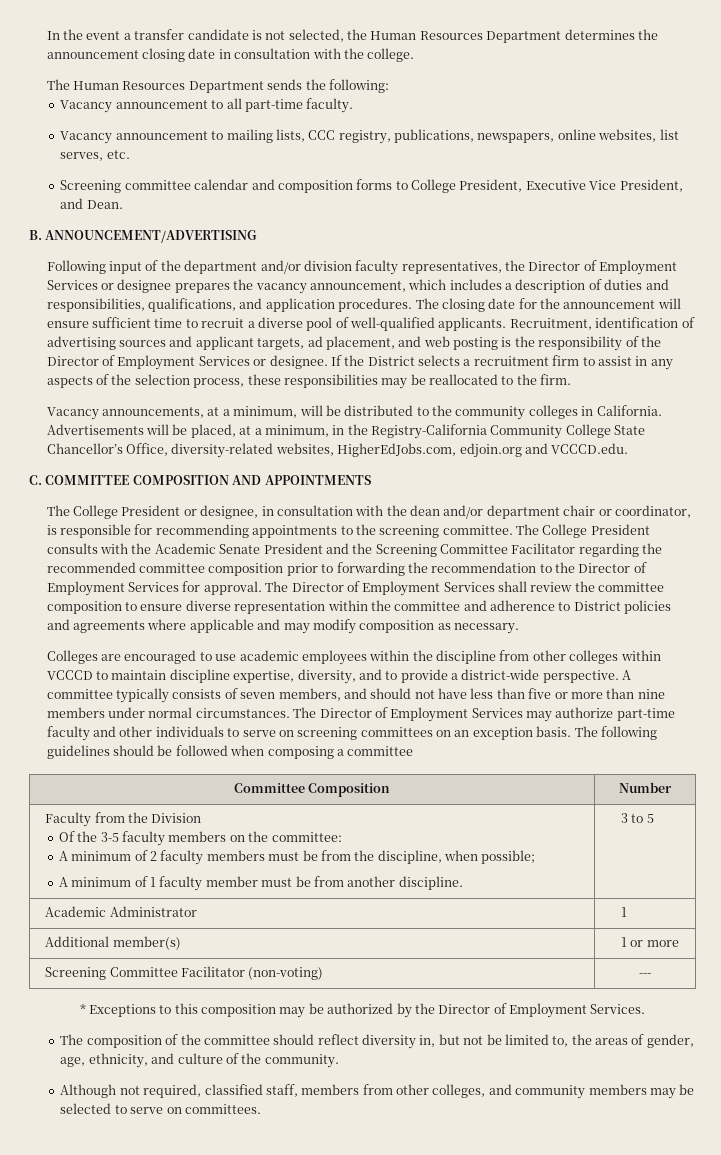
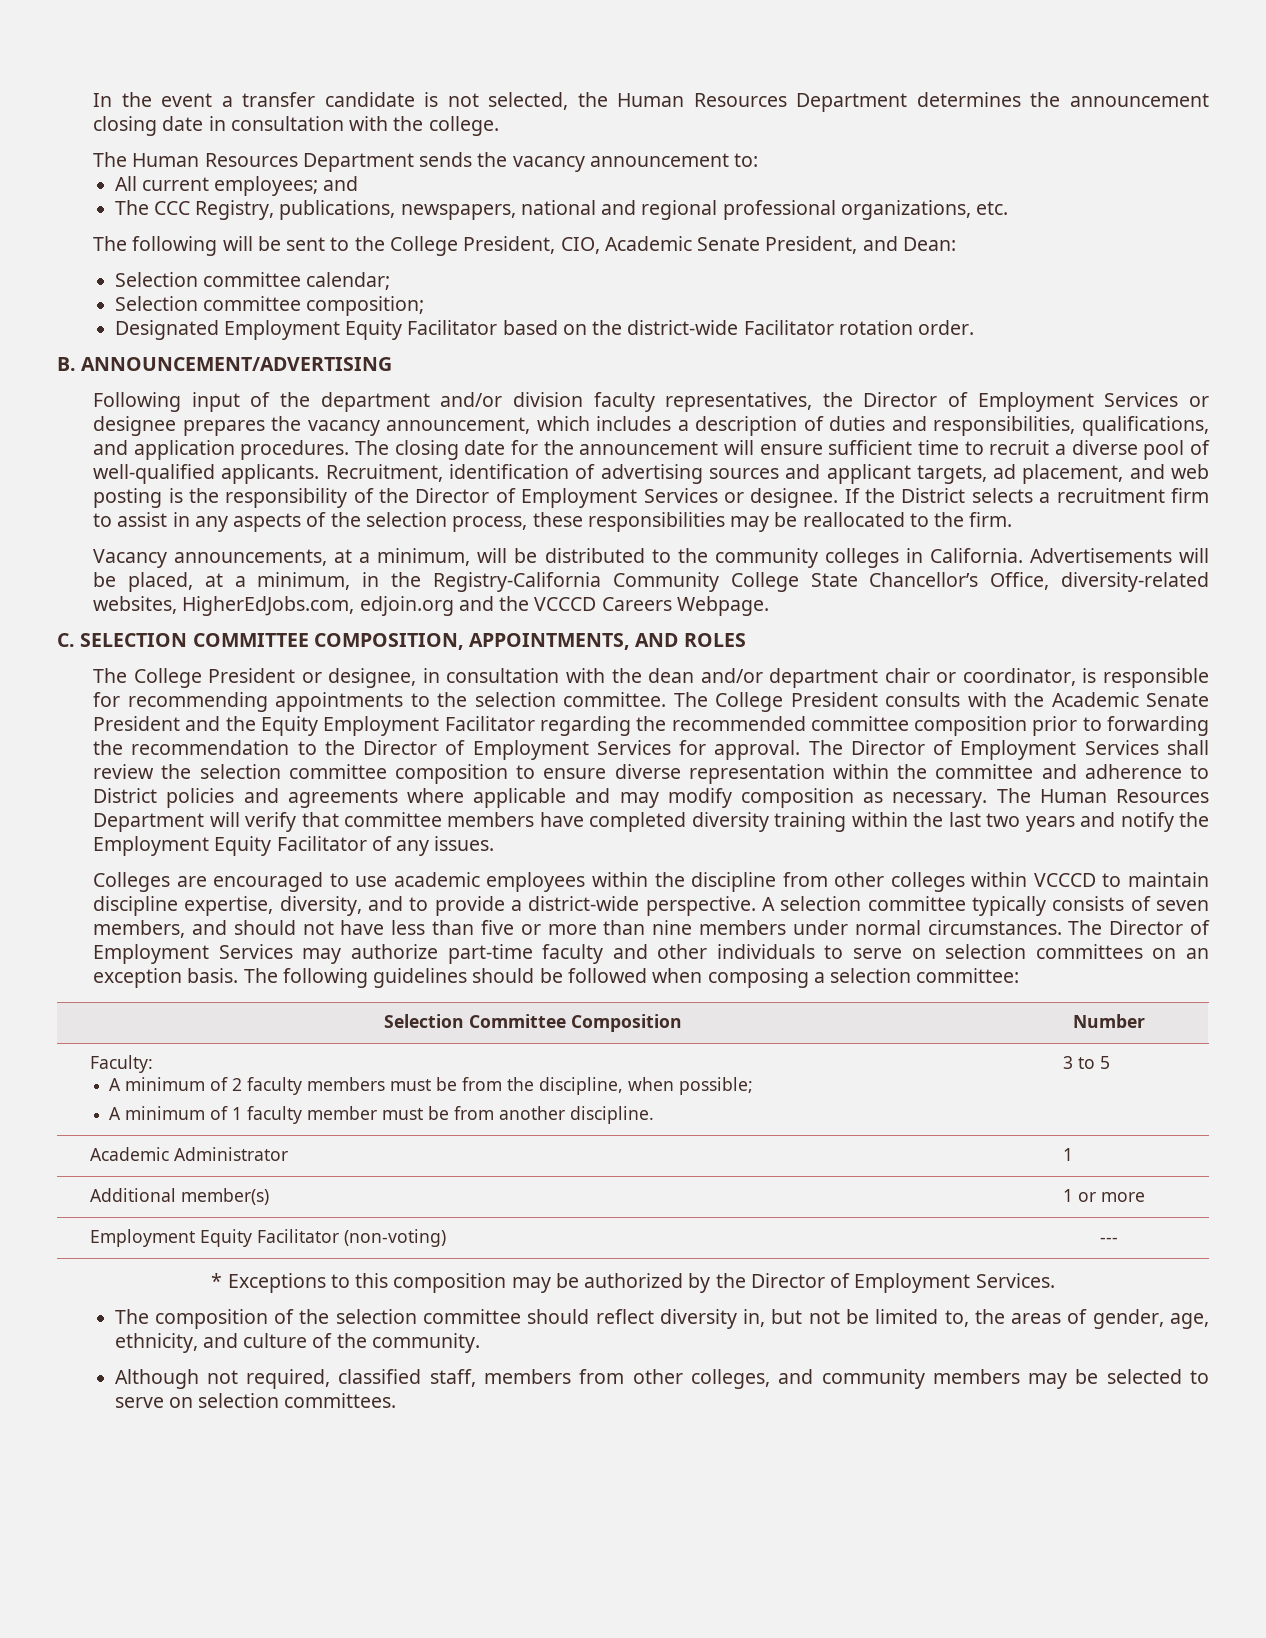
- The Human Resources Department sends the following:
- Vacancy announcement to all part-time faculty.
- Vacancy announcement to mailing lists, CCC registry, publications, newspapers, online websites, list serves, etc.
- Screening committee calendar and composition forms to College President, Executive Vice President, and Dean.
+ The Human Resources Department sends the vacancy announcement to:
+ All current employees; and
+ The CCC Registry, publications, newspapers, national and regional professional organizations, etc.
+ The following will be sent to the College President, CIO, Academic Senate President, and Dean:
+ Selection committee calendar;
+ Selection committee composition;
+ Designated Employment Equity Facilitator based on the district-wide Facilitator rotation order.
- Advertisements will be placed, at a minimum, in the Registry-California Community College State Chancellor’s Office, diversity-related websites, HigherEdJobs.com, edjoin.org and VCCCD.edu.
- C. COMMITTEE COMPOSITION AND APPOINTMENTS
+ Advertisements will be placed, at a minimum, in the Registry-California Community College State Chancellor’s Office, diversity-related websites, HigherEdJobs.com, edjoin.org and the VCCCD Careers Webpage.
+ C. SELECTION COMMITTEE COMPOSITION, APPOINTMENTS, AND ROLES
- The College President or designee, in consultation with the dean and/or department chair or coordinator, is responsible for recommending appointments to the screening committee.
+ The College President or designee, in consultation with the dean and/or department chair or coordinator, is responsible for recommending appointments to the selection committee.
- The College President consults with the Academic Senate President and the Screening Committee Facilitator regarding the recommended committee composition prior to forwarding the recommendation to the Director of Employment Services for approval.
+ The College President consults with the Academic Senate President and the Equity Employment Facilitator regarding the recommended committee composition prior to forwarding the recommendation to the Director of Employment Services for approval.
- The Director of Employment Services shall review the committee composition to ensure diverse representation within the committee and adherence to District policies and agreements where applicable and may modify composition as necessary.
+ The Director of Employment Services shall review the selection committee composition to ensure diverse representation within the committee and adherence to District policies and agreements where applicable and may modify composition as necessary. The Human Resources Department will verify that committee members have completed diversity training within the last two years and notify the Employment Equity Facilitator of any issues.
- A committee typically consists of seven members, and should not have less than five or more than nine members under normal circumstances.
+ A selection committee typically consists of seven members, and should not have less than five or more than nine members under normal circumstances.
- The Director of Employment Services may authorize part-time faculty and other individuals to serve on screening committees on an exception basis.
+ The Director of Employment Services may authorize part-time faculty and other individuals to serve on selection committees on an exception basis.
- The following guidelines should be followed when composing a committee
- Committee Composition | Number
+ The following guidelines should be followed when composing a selection committee:
+ Selection Committee Composition | Number
- Faculty from the Division
- Of the 3-5 faculty members on the committee:
+ Faculty:
- Screening Committee Facilitator (non-voting) | ---
+ Employment Equity Facilitator (non-voting) | ---
- The composition of the committee should reflect diversity in, but not be limited to, the areas of gender, age, ethnicity, and culture of the community.
+ The composition of the selection committee should reflect diversity in, but not be limited to, the areas of gender, age, ethnicity, and culture of the community.
- Although not required, classified staff, members from other colleges, and community members may be selected to serve on committees.
+ Although not required, classified staff, members from other colleges, and community members may be selected to serve on selection committees.

